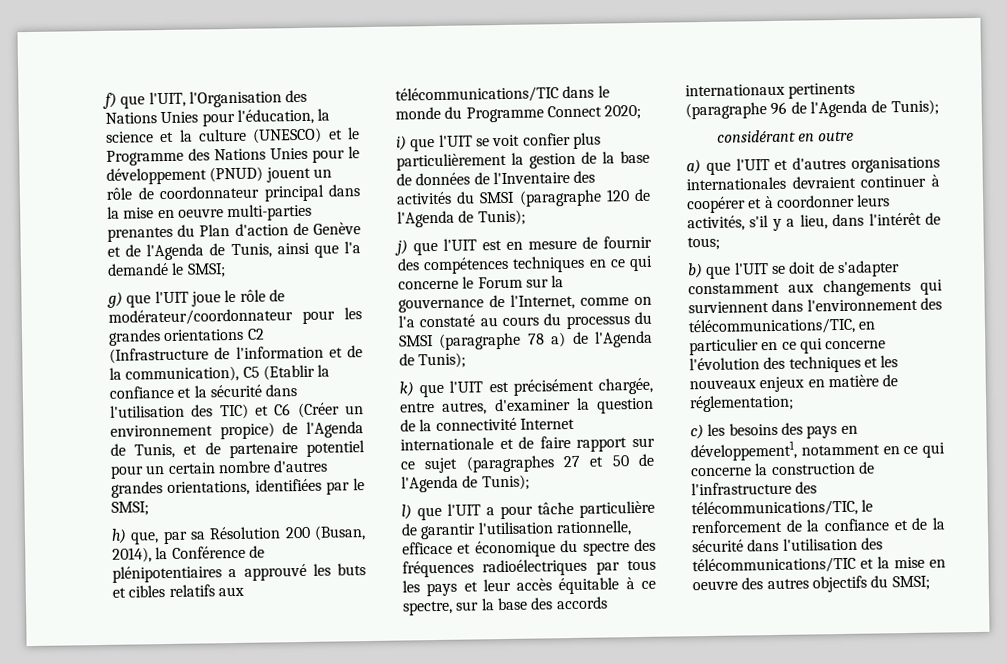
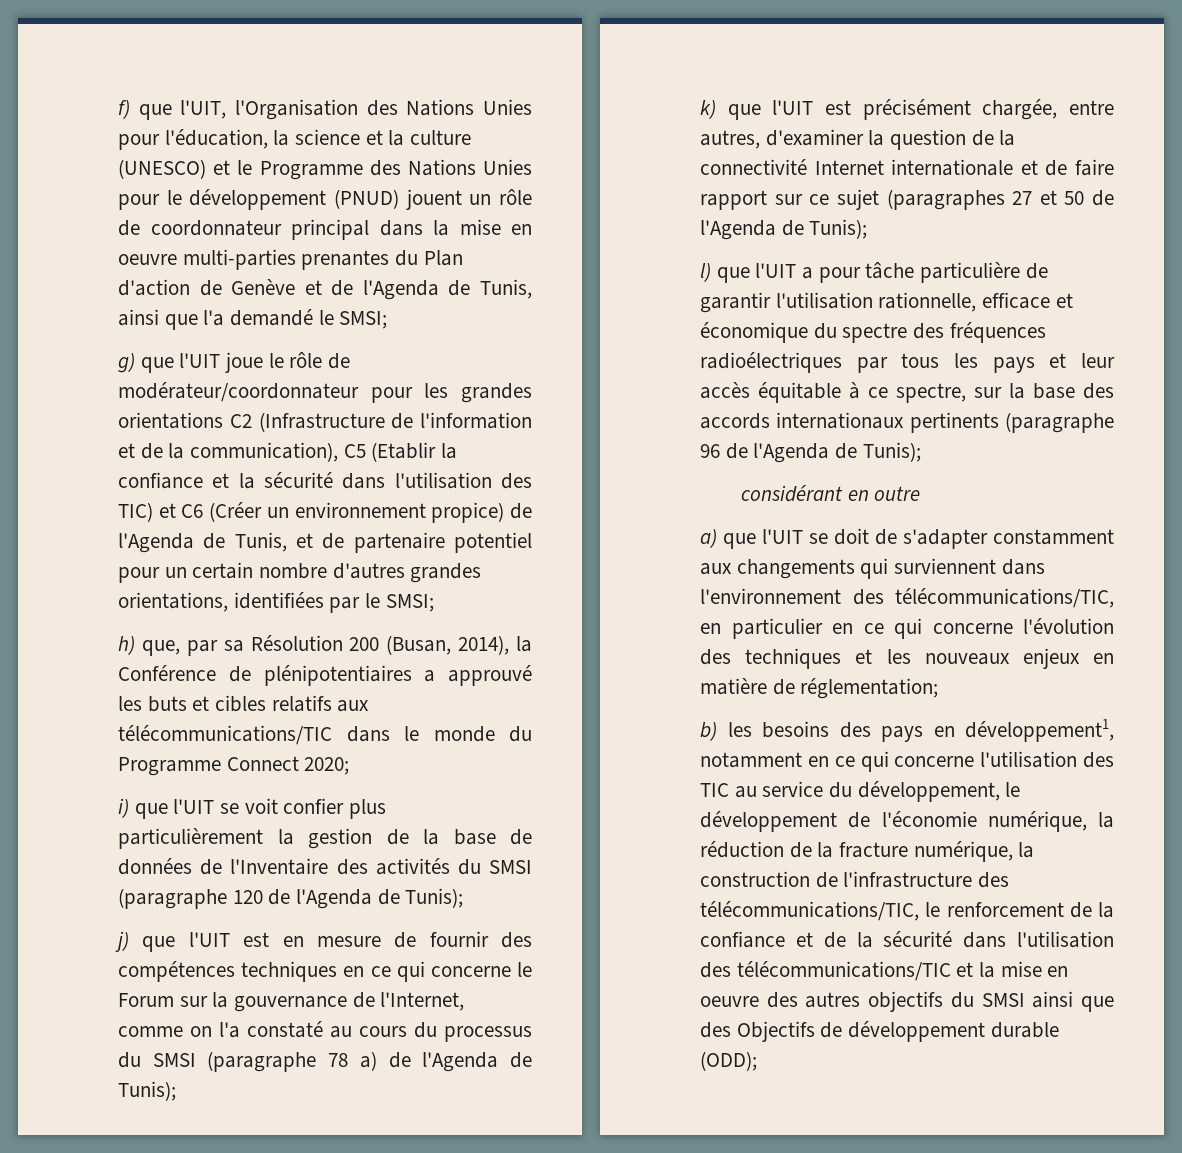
- a) que l'UIT et d'autres organisations internationales devraient continuer à coopérer et à coordonner leurs activités, s'il y a lieu, dans l'intérêt de tous;
- b) que l'UIT se doit de s'adapter constamment aux changements qui surviennent dans l'environnement des télécommunications/TIC, en particulier en ce qui concerne l'évolution des techniques et les nouveaux enjeux en matière de réglementation;
+ a) que l'UIT se doit de s'adapter constamment aux changements qui surviennent dans l'environnement des télécommunications/TIC, en particulier en ce qui concerne l'évolution des techniques et les nouveaux enjeux en matière de réglementation;
- c) les besoins des pays en développement1, notamment en ce qui concerne la construction de l'infrastructure des télécommunications/TIC, le renforcement de la confiance et de la sécurité dans l'utilisation des télécommunications/TIC et la mise en oeuvre des autres objectifs du SMSI;
+ b) les besoins des pays en développement1, notamment en ce qui concerne l'utilisation des TIC au service du développement, le développement de l'économie numérique, la réduction de la fracture numérique, la construction de l'infrastructure des télécommunications/TIC, le renforcement de la confiance et de la sécurité dans l'utilisation des télécommunications/TIC et la mise en oeuvre des autres objectifs du SMSI ainsi que des Objectifs de développement durable (ODD);

